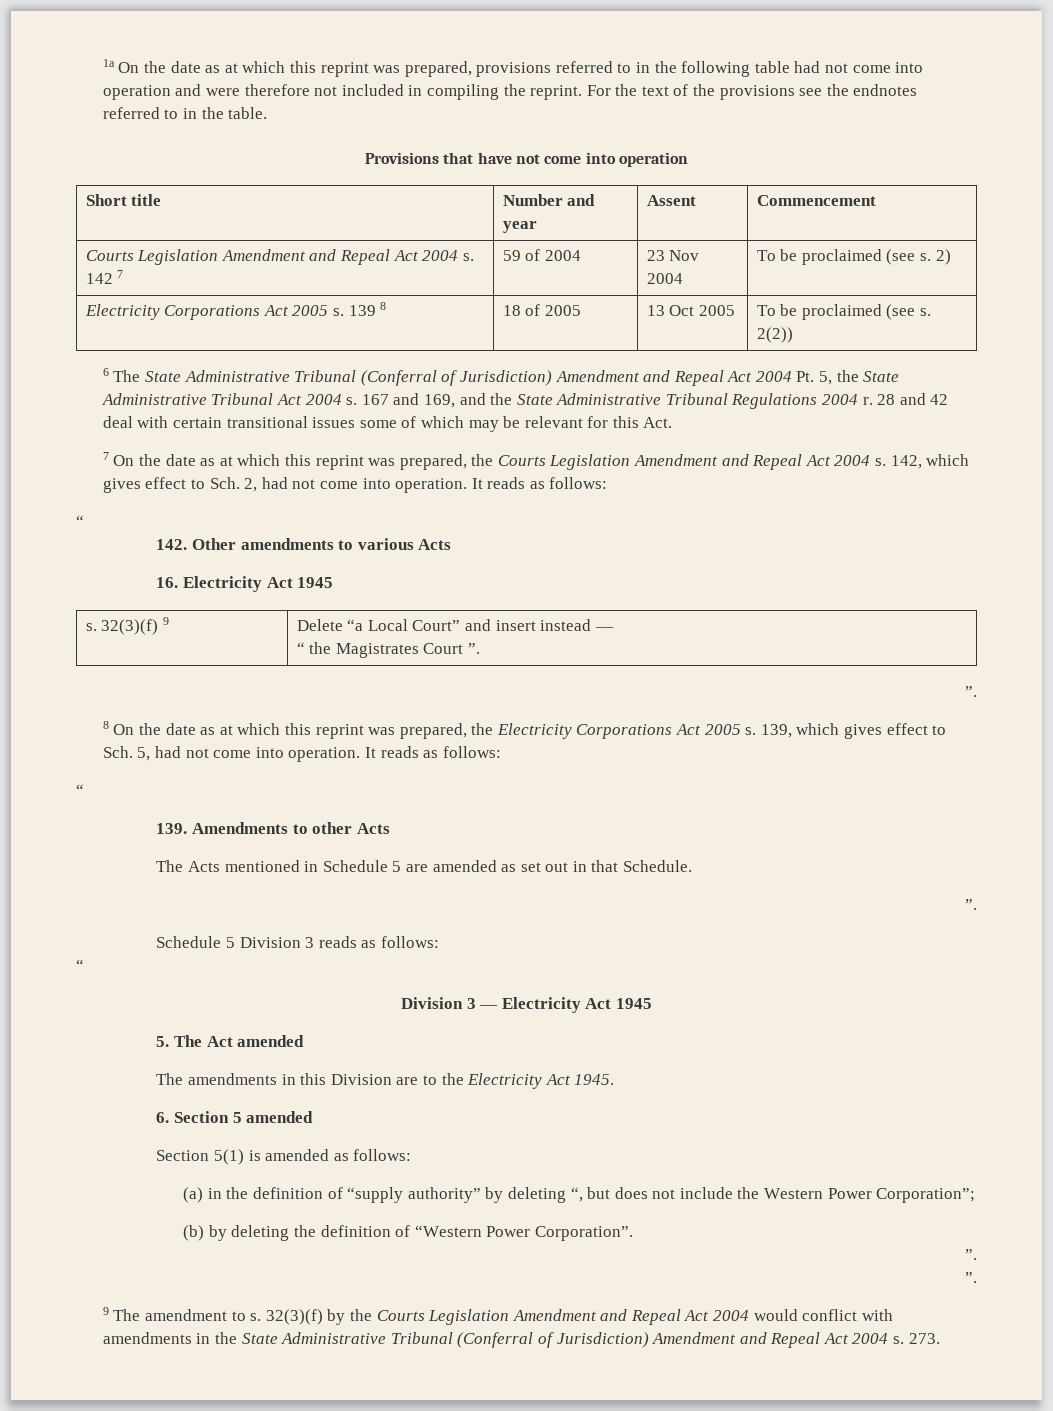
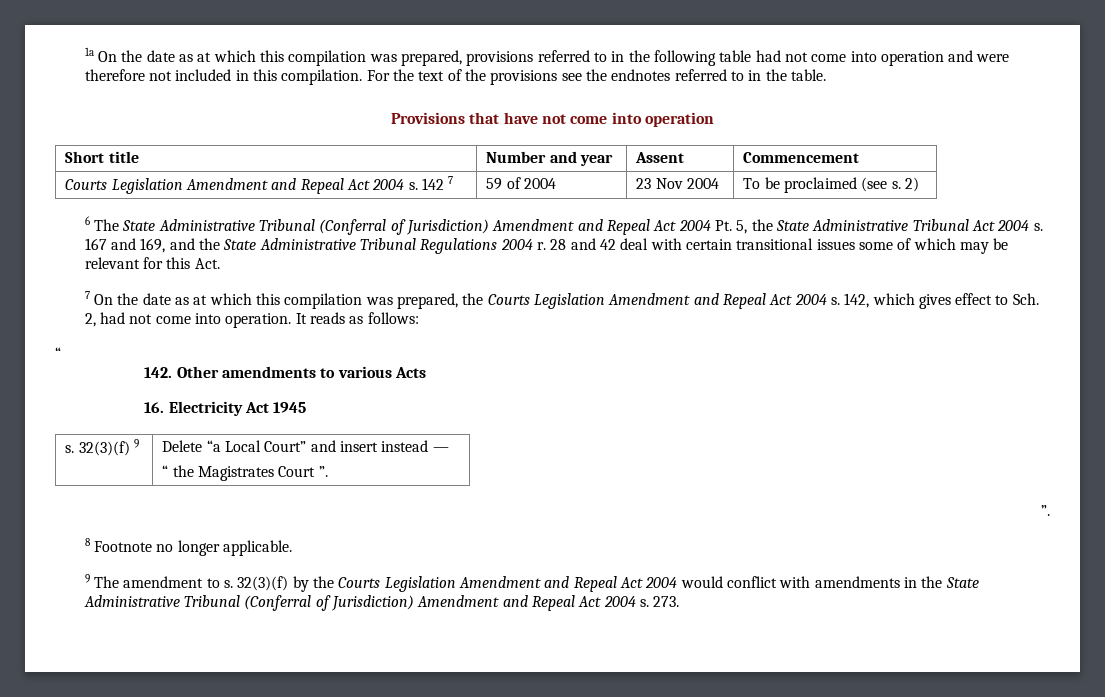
- 1a On the date as at which this reprint was prepared, provisions referred to in the following table had not come into operation and were therefore not included in compiling the reprint.
+ 1a On the date as at which this compilation was prepared, provisions referred to in the following table had not come into operation and were therefore not included in this compilation.
- Electricity Corporations Act 2005 s. 139 8 | 18 of 2005 | 13 Oct 2005 | To be proclaimed (see s. 2(2))
- 7 On the date as at which this reprint was prepared, the Courts Legislation Amendment and Repeal Act 2004 s.
+ 7 On the date as at which this compilation was prepared, the Courts Legislation Amendment and Repeal Act 2004 s.
- 8 On the date as at which this reprint was prepared, the Electricity Corporations Act 2005 s. 139, which gives effect to Sch. 5, had not come into operation. It reads as follows:
- “
- 139. Amendments to other Acts
- The Acts mentioned in Schedule 5 are amended as set out in that Schedule.
- ”.
- Schedule 5 Division 3 reads as follows:
- “
- Division 3 — Electricity Act 1945
- 5. The Act amended
- The amendments in this Division are to the Electricity Act 1945.
- 6. Section 5 amended
- Section 5(1) is amended as follows:
- (a) in the definition of “supply authority” by deleting “, but does not include the Western Power Corporation”;
- (b) by deleting the definition of “Western Power Corporation”.
- ”.
- ”.
+ 8 Footnote no longer applicable.

